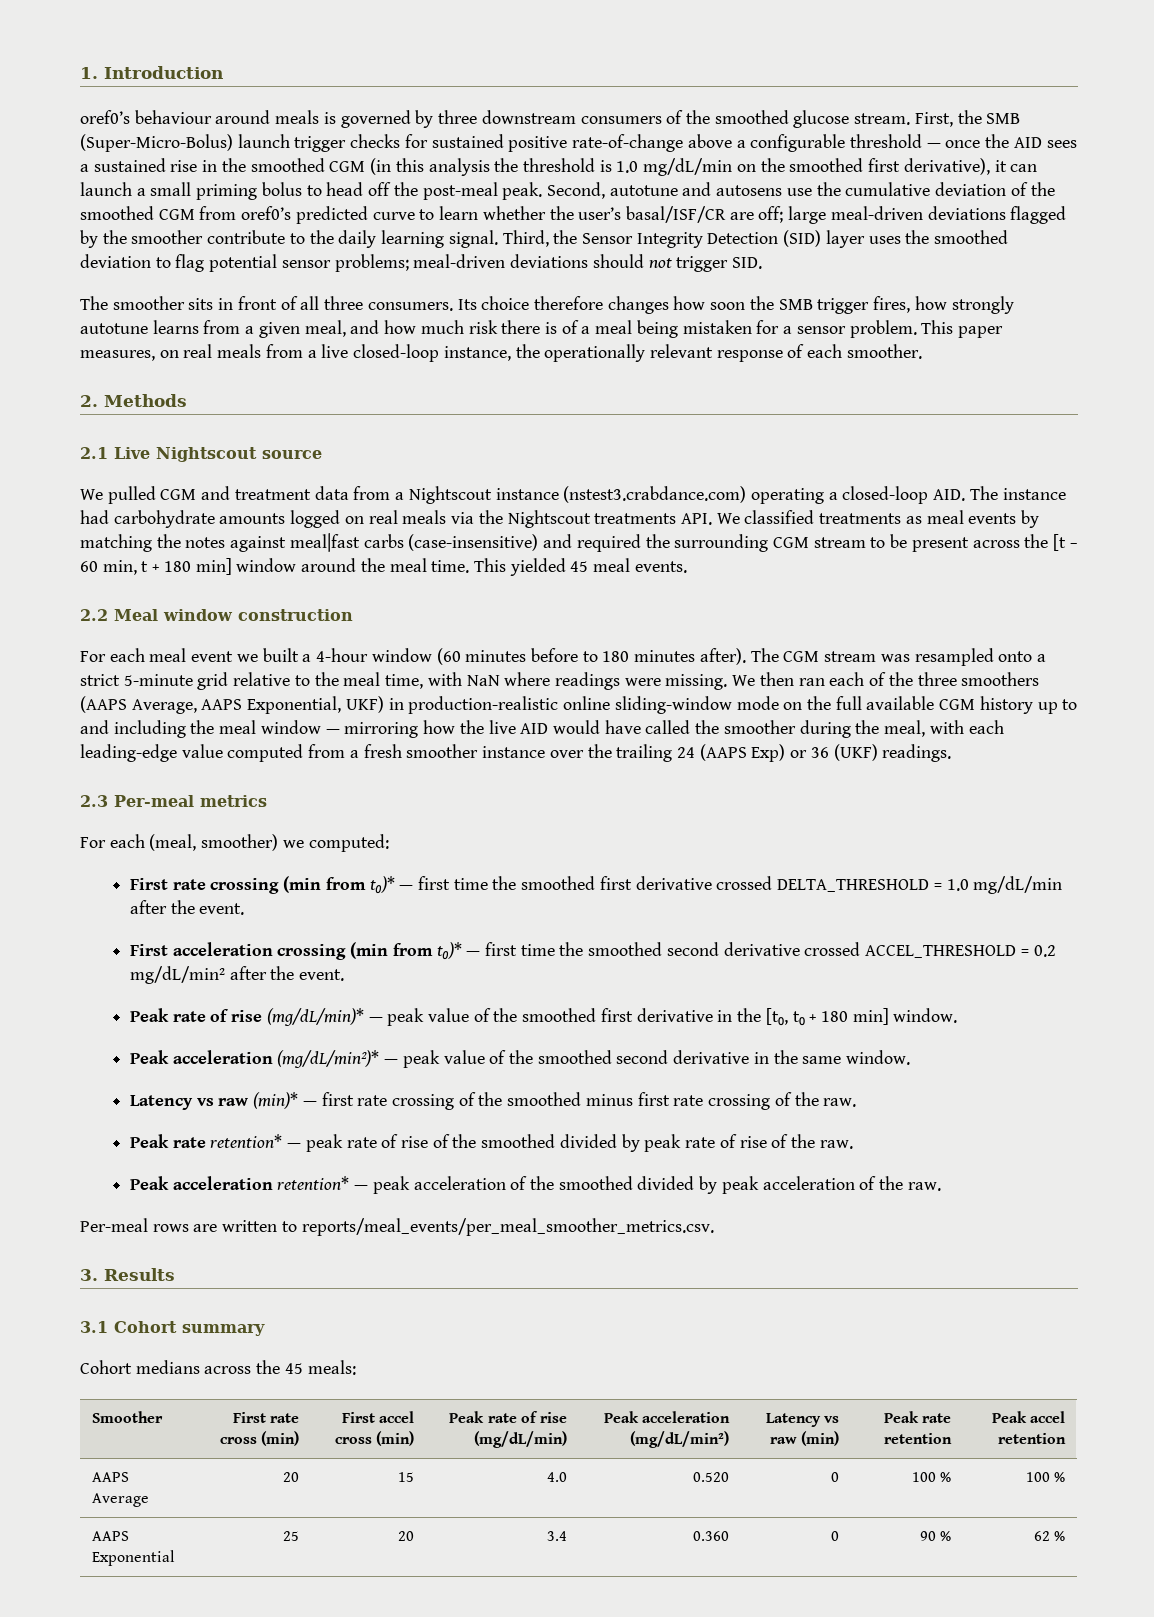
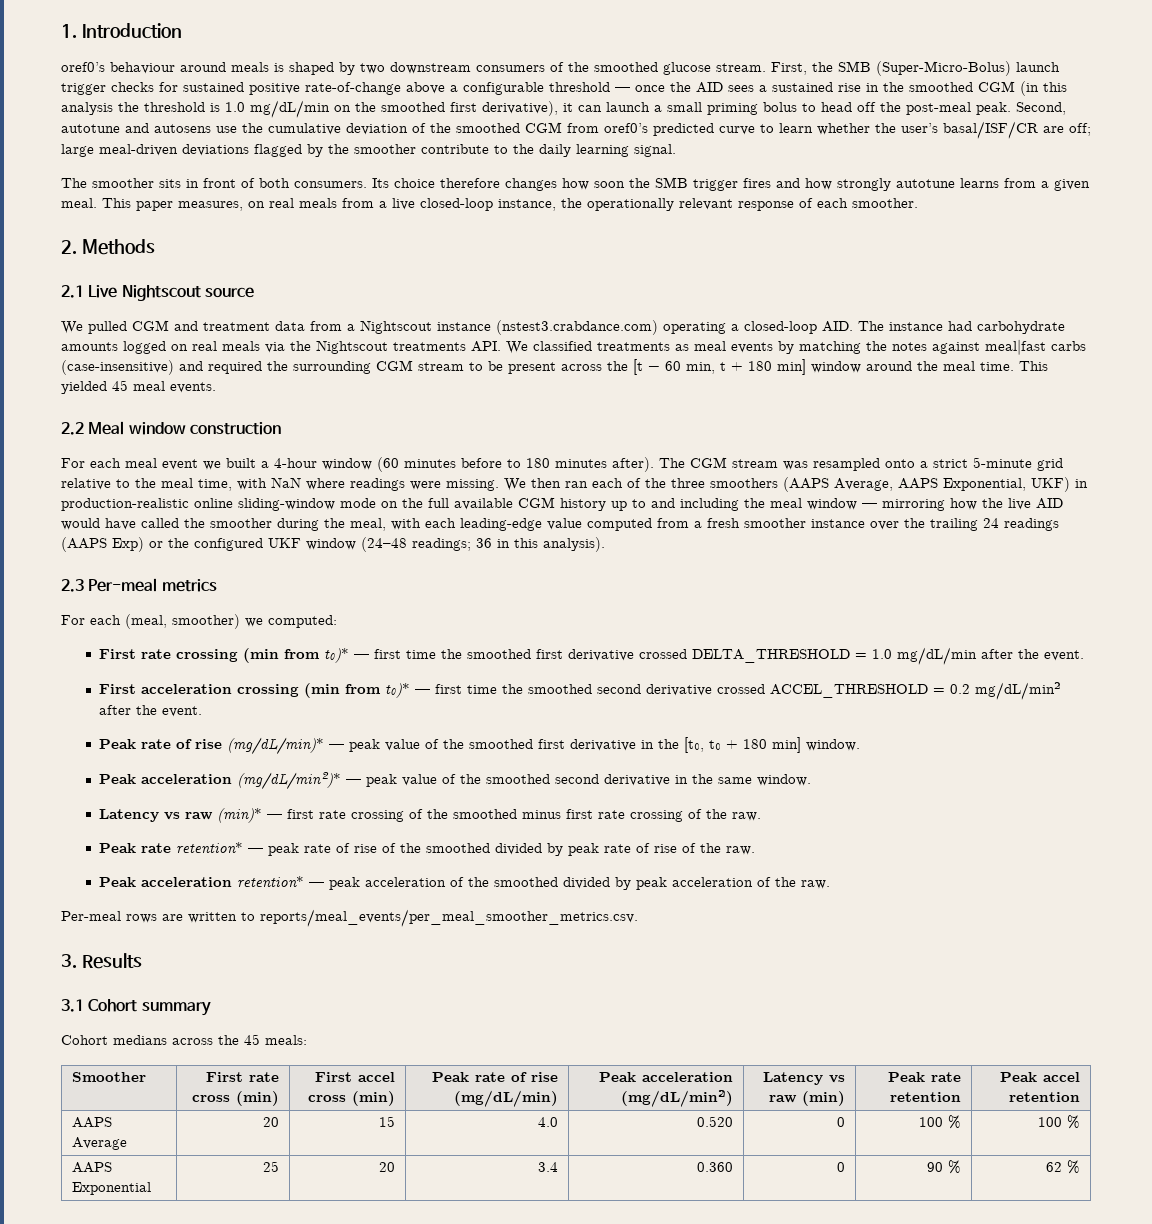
- oref0’s behaviour around meals is governed by three downstream consumers of the smoothed glucose stream.
+ oref0’s behaviour around meals is shaped by two downstream consumers of the smoothed glucose stream.
- Third, the Sensor Integrity Detection (SID) layer uses the smoothed deviation to flag potential sensor problems; meal-driven deviations should not trigger SID.
- The smoother sits in front of all three consumers.
+ The smoother sits in front of both consumers.
- Its choice therefore changes how soon the SMB trigger fires, how strongly autotune learns from a given meal, and how much risk there is of a meal being mistaken for a sensor problem.
+ Its choice therefore changes how soon the SMB trigger fires and how strongly autotune learns from a given meal.
- We then ran each of the three smoothers (AAPS Average, AAPS Exponential, UKF) in production-realistic online sliding-window mode on the full available CGM history up to and including the meal window — mirroring how the live AID would have called the smoother during the meal, with each leading-edge value computed from a fresh smoother instance over the trailing 24 (AAPS Exp) or 36 (UKF) readings.
+ We then ran each of the three smoothers (AAPS Average, AAPS Exponential, UKF) in production-realistic online sliding-window mode on the full available CGM history up to and including the meal window — mirroring how the live AID would have called the smoother during the meal, with each leading-edge value computed from a fresh smoother instance over the trailing 24 readings (AAPS Exp) or the configured UKF window (24–48 readings; 36 in this analysis).

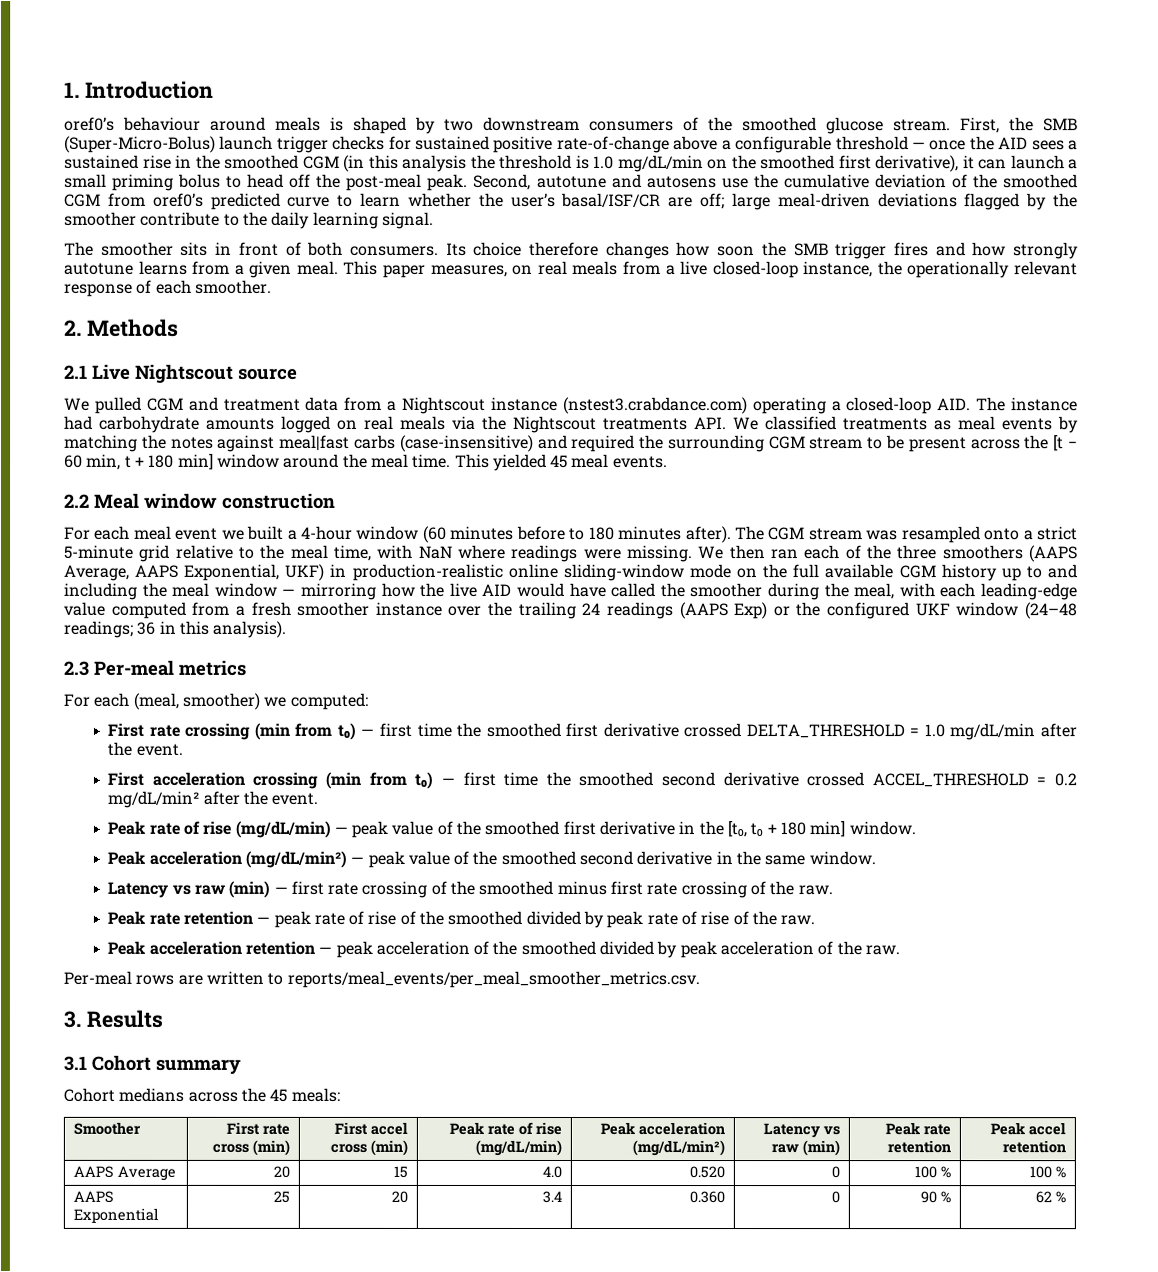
- First rate crossing (min from t₀)* — first time the smoothed first derivative crossed DELTA_THRESHOLD = 1.0 mg/dL/min after the event.
+ First rate crossing (min from t₀) — first time the smoothed first derivative crossed DELTA_THRESHOLD = 1.0 mg/dL/min after the event.
- First acceleration crossing (min from t₀)* — first time the smoothed second derivative crossed ACCEL_THRESHOLD = 0.2 mg/dL/min² after the event.
+ First acceleration crossing (min from t₀) — first time the smoothed second derivative crossed ACCEL_THRESHOLD = 0.2 mg/dL/min² after the event.
- Peak rate of rise (mg/dL/min)* — peak value of the smoothed first derivative in the [t₀, t₀ + 180 min] window.
+ Peak rate of rise (mg/dL/min) — peak value of the smoothed first derivative in the [t₀, t₀ + 180 min] window.
- Peak acceleration (mg/dL/min²)* — peak value of the smoothed second derivative in the same window.
+ Peak acceleration (mg/dL/min²) — peak value of the smoothed second derivative in the same window.
- Latency vs raw (min)* — first rate crossing of the smoothed minus first rate crossing of the raw.
+ Latency vs raw (min) — first rate crossing of the smoothed minus first rate crossing of the raw.
- Peak rate retention* — peak rate of rise of the smoothed divided by peak rate of rise of the raw.
+ Peak rate retention — peak rate of rise of the smoothed divided by peak rate of rise of the raw.
- Peak acceleration retention* — peak acceleration of the smoothed divided by peak acceleration of the raw.
+ Peak acceleration retention — peak acceleration of the smoothed divided by peak acceleration of the raw.

